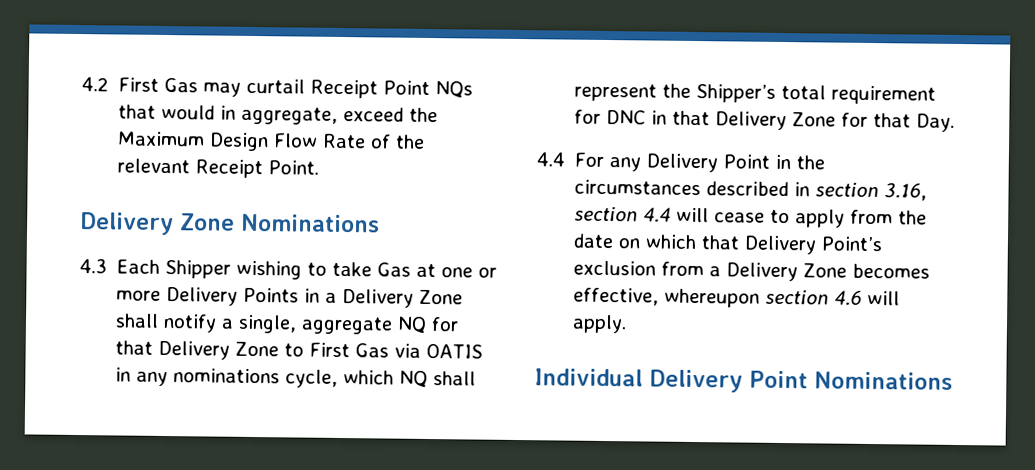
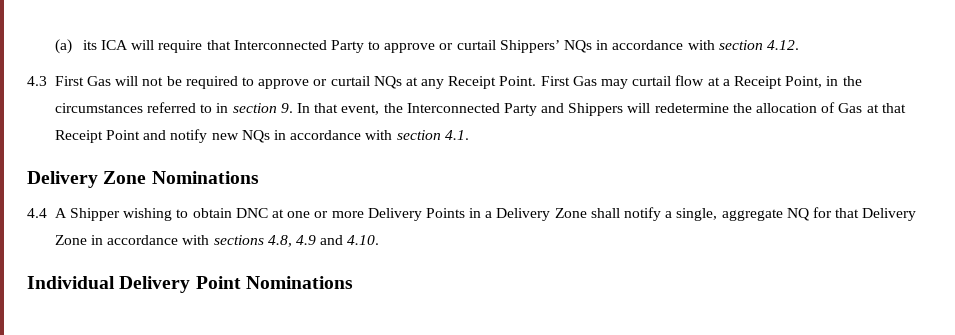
- 4.2 First Gas may curtail Receipt Point NQs that would in aggregate, exceed the Maximum Design Flow Rate of the relevant Receipt Point.
+ (a) its ICA will require that Interconnected Party to approve or curtail Shippers’ NQs in accordance with section 4.12.
+ 4.3 First Gas will not be required to approve or curtail NQs at any Receipt Point. First Gas may curtail flow at a Receipt Point, in the circumstances referred to in section 9. In that event, the Interconnected Party and Shippers will redetermine the allocation of Gas at that Receipt Point and notify new NQs in accordance with section 4.1.
- 4.3 Each Shipper wishing to take Gas at one or more Delivery Points in a Delivery Zone shall notify a single, aggregate NQ for that Delivery Zone to First Gas via OATIS in any nominations cycle, which NQ shall represent the Shipper’s total requirement for DNC in that Delivery Zone for that Day.
- 4.4 For any Delivery Point in the circumstances described in section 3.16, section 4.4 will cease to apply from the date on which that Delivery Point’s exclusion from a Delivery Zone becomes effective, whereupon section 4.6 will apply.
+ 4.4 A Shipper wishing to obtain DNC at one or more Delivery Points in a Delivery Zone shall notify a single, aggregate NQ for that Delivery Zone in accordance with sections 4.8, 4.9 and 4.10.

